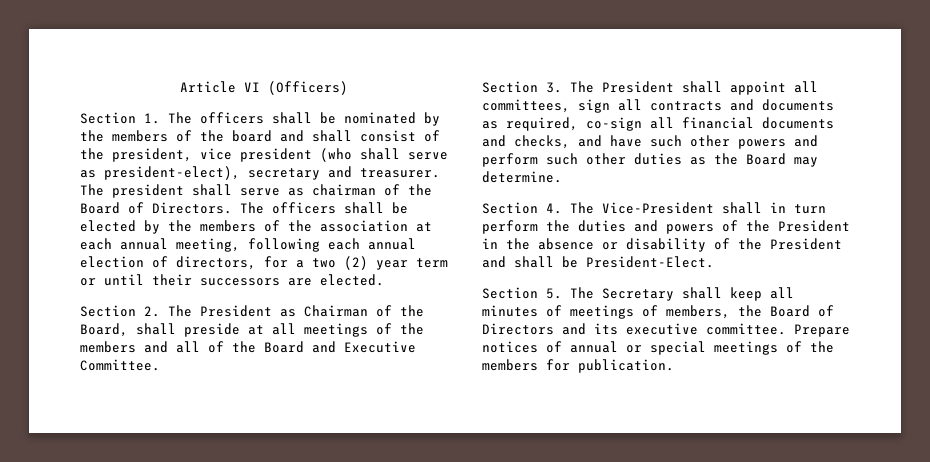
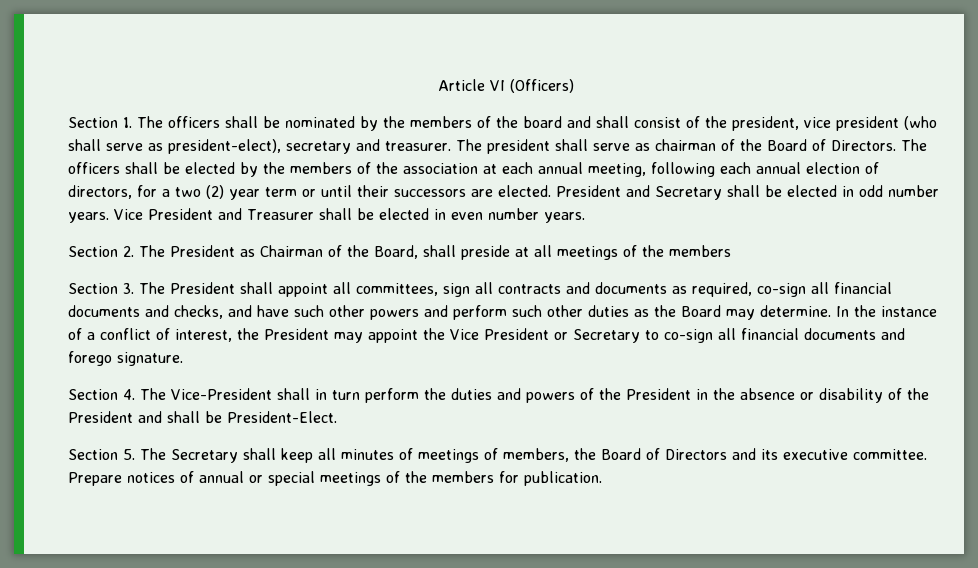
+ President and Secretary shall be elected in odd number years. Vice President and Treasurer shall be elected in even number years.
- Section 2. The President as Chairman of the Board, shall preside at all meetings of the members and all of the Board and Executive Committee.
+ Section 2. The President as Chairman of the Board, shall preside at all meetings of the members
+ In the instance of a conflict of interest, the President may appoint the Vice President or Secretary to co-sign all financial documents and forego signature.

